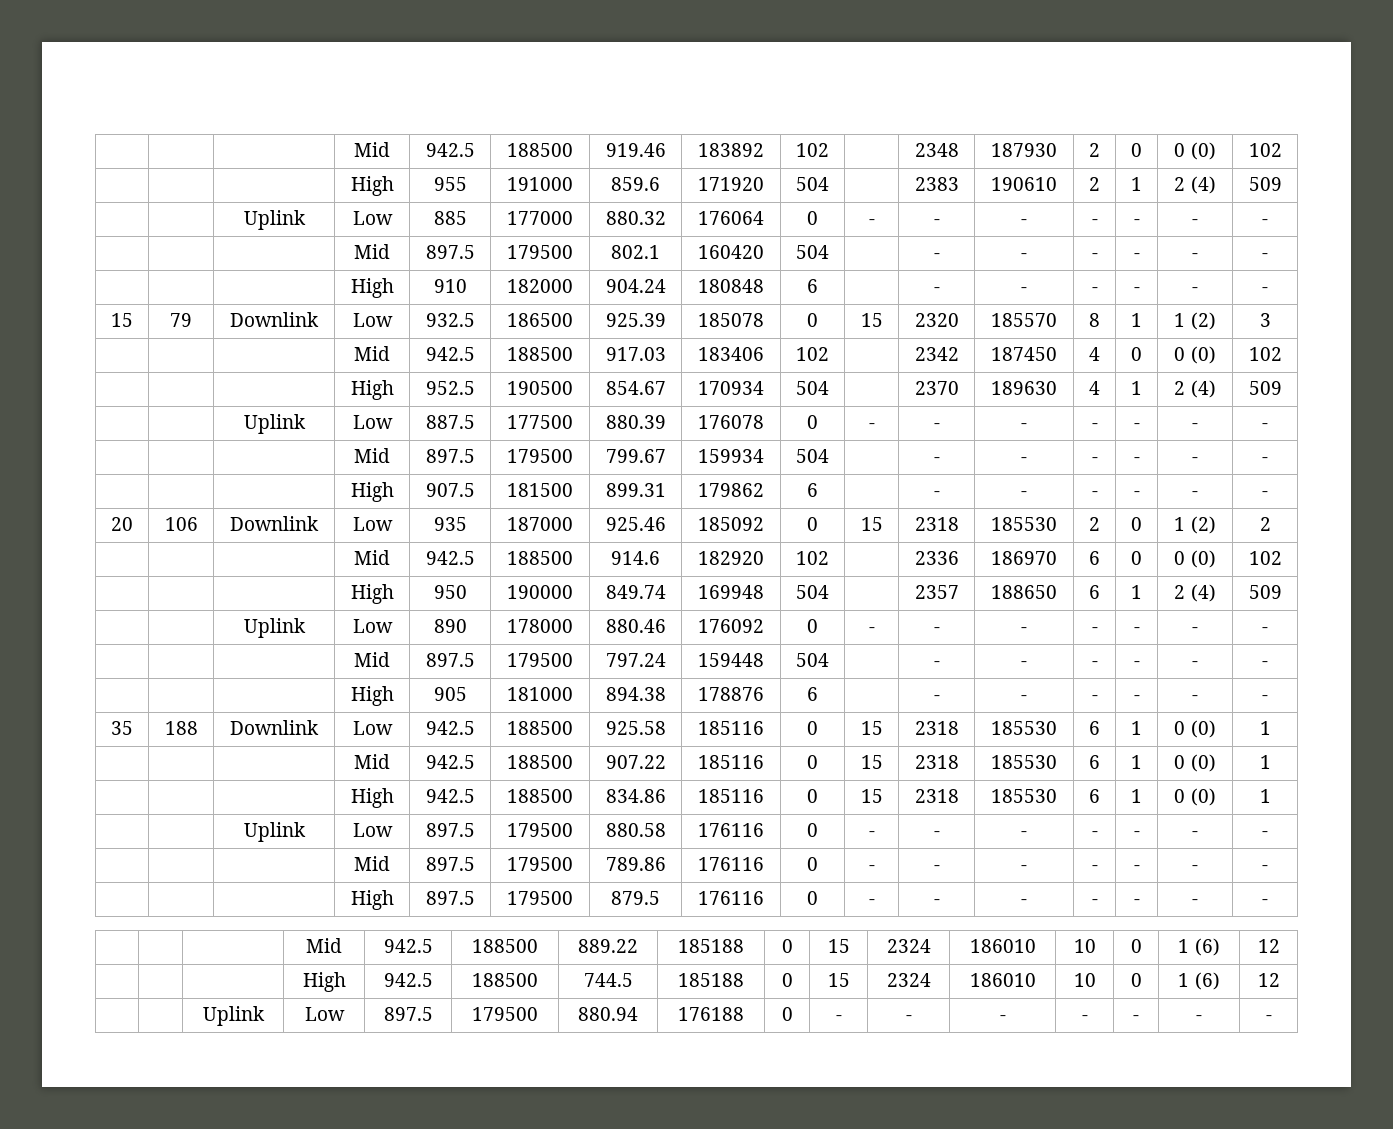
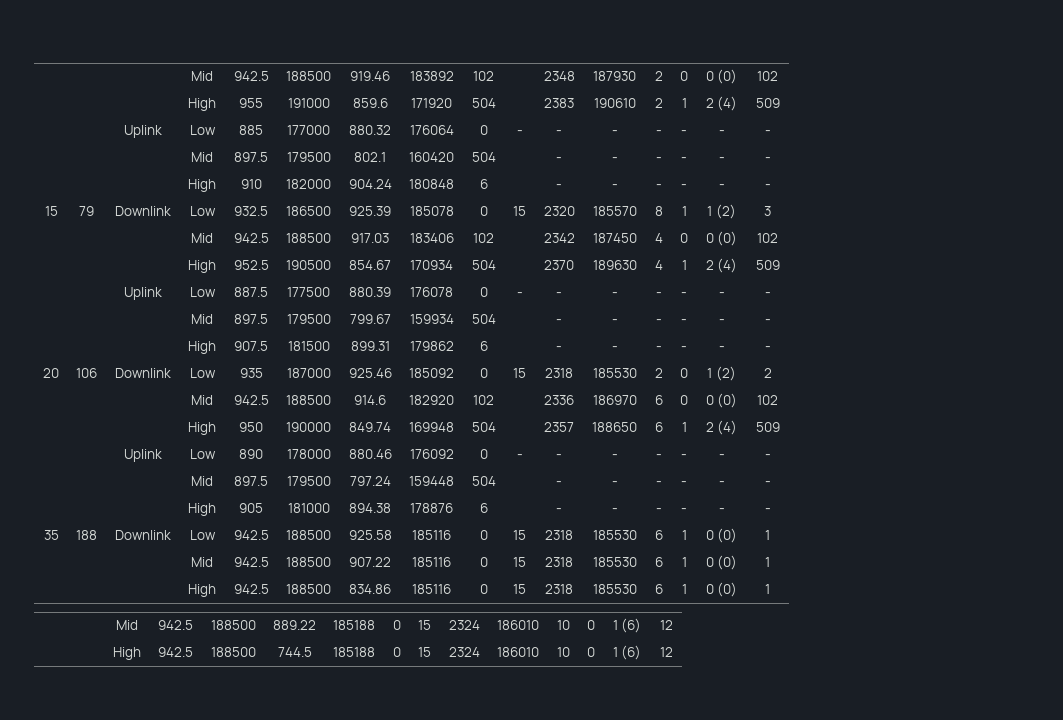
- | | Uplink | Low | 897.5 | 179500 | 880.58 | 176116 | 0 | - | - | - | - | - | - | -
- | | | Mid | 897.5 | 179500 | 789.86 | 176116 | 0 | - | - | - | - | - | - | -
- | | | High | 897.5 | 179500 | 879.5 | 176116 | 0 | - | - | - | - | - | - | -
- | | Uplink | Low | 897.5 | 179500 | 880.94 | 176188 | 0 | - | - | - | - | - | - | -

